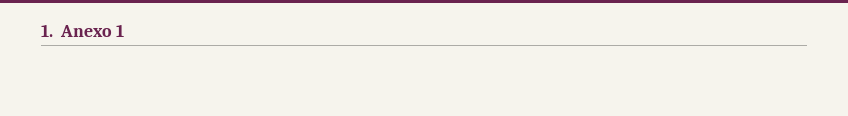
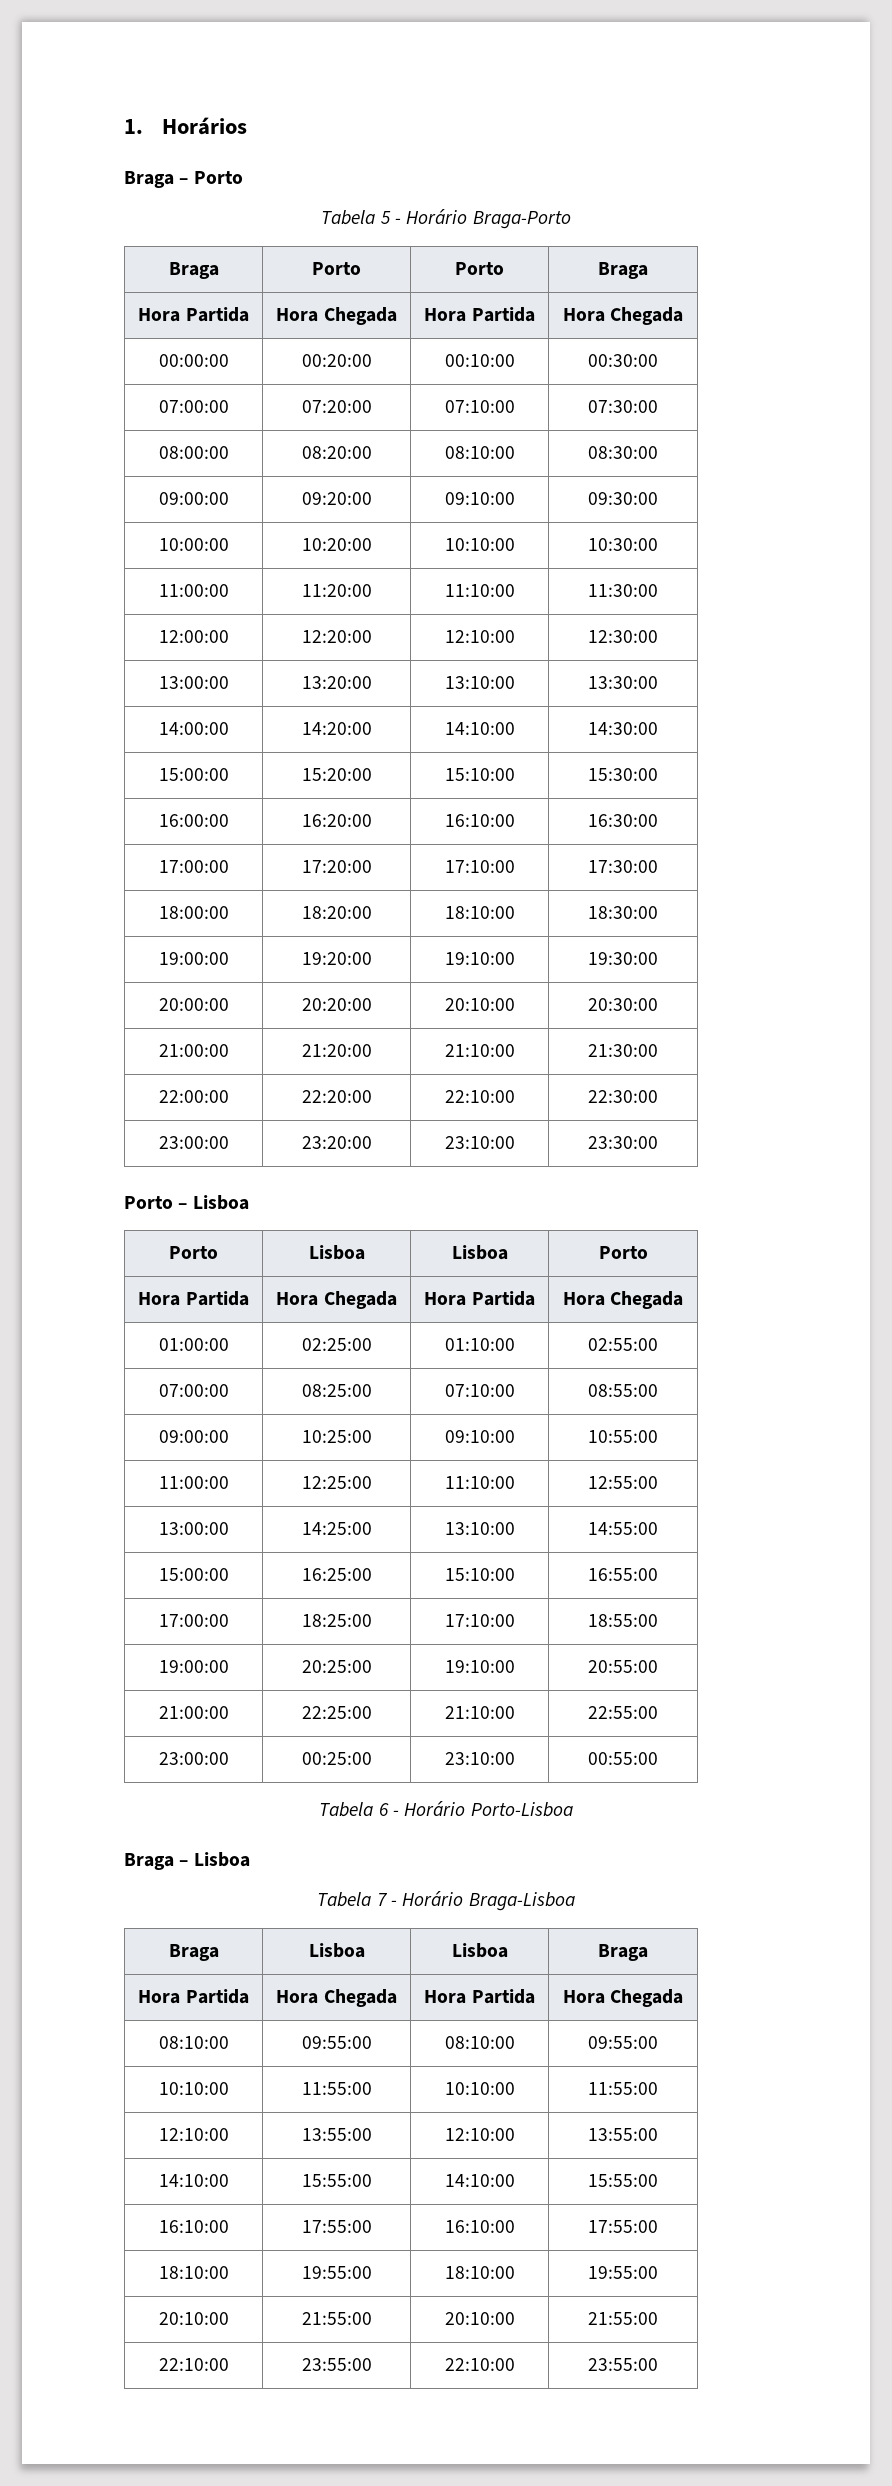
- 1. Anexo 1
+ 1. Horários
+ Braga – Porto
+ Tabela 5 - Horário Braga-Porto
+ Braga | Porto | Porto | Braga
+ Hora Partida | Hora Chegada | Hora Partida | Hora Chegada
+ 00:00:00 | 00:20:00 | 00:10:00 | 00:30:00
+ 07:00:00 | 07:20:00 | 07:10:00 | 07:30:00
+ 08:00:00 | 08:20:00 | 08:10:00 | 08:30:00
+ 09:00:00 | 09:20:00 | 09:10:00 | 09:30:00
+ 10:00:00 | 10:20:00 | 10:10:00 | 10:30:00
+ 11:00:00 | 11:20:00 | 11:10:00 | 11:30:00
+ 12:00:00 | 12:20:00 | 12:10:00 | 12:30:00
+ 13:00:00 | 13:20:00 | 13:10:00 | 13:30:00
+ 14:00:00 | 14:20:00 | 14:10:00 | 14:30:00
+ 15:00:00 | 15:20:00 | 15:10:00 | 15:30:00
+ 16:00:00 | 16:20:00 | 16:10:00 | 16:30:00
+ 17:00:00 | 17:20:00 | 17:10:00 | 17:30:00
+ 18:00:00 | 18:20:00 | 18:10:00 | 18:30:00
+ 19:00:00 | 19:20:00 | 19:10:00 | 19:30:00
+ 20:00:00 | 20:20:00 | 20:10:00 | 20:30:00
+ 21:00:00 | 21:20:00 | 21:10:00 | 21:30:00
+ 22:00:00 | 22:20:00 | 22:10:00 | 22:30:00
+ 23:00:00 | 23:20:00 | 23:10:00 | 23:30:00
+ Porto – Lisboa
+ Porto | Lisboa | Lisboa | Porto
+ Hora Partida | Hora Chegada | Hora Partida | Hora Chegada
+ 01:00:00 | 02:25:00 | 01:10:00 | 02:55:00
+ 07:00:00 | 08:25:00 | 07:10:00 | 08:55:00
+ 09:00:00 | 10:25:00 | 09:10:00 | 10:55:00
+ 11:00:00 | 12:25:00 | 11:10:00 | 12:55:00
+ 13:00:00 | 14:25:00 | 13:10:00 | 14:55:00
+ 15:00:00 | 16:25:00 | 15:10:00 | 16:55:00
+ 17:00:00 | 18:25:00 | 17:10:00 | 18:55:00
+ 19:00:00 | 20:25:00 | 19:10:00 | 20:55:00
+ 21:00:00 | 22:25:00 | 21:10:00 | 22:55:00
+ 23:00:00 | 00:25:00 | 23:10:00 | 00:55:00
+ Tabela 6 - Horário Porto-Lisboa
+ Braga – Lisboa
+ Tabela 7 - Horário Braga-Lisboa
+ Braga | Lisboa | Lisboa | Braga
+ Hora Partida | Hora Chegada | Hora Partida | Hora Chegada
+ 08:10:00 | 09:55:00 | 08:10:00 | 09:55:00
+ 10:10:00 | 11:55:00 | 10:10:00 | 11:55:00
+ 12:10:00 | 13:55:00 | 12:10:00 | 13:55:00
+ 14:10:00 | 15:55:00 | 14:10:00 | 15:55:00
+ 16:10:00 | 17:55:00 | 16:10:00 | 17:55:00
+ 18:10:00 | 19:55:00 | 18:10:00 | 19:55:00
+ 20:10:00 | 21:55:00 | 20:10:00 | 21:55:00
+ 22:10:00 | 23:55:00 | 22:10:00 | 23:55:00

